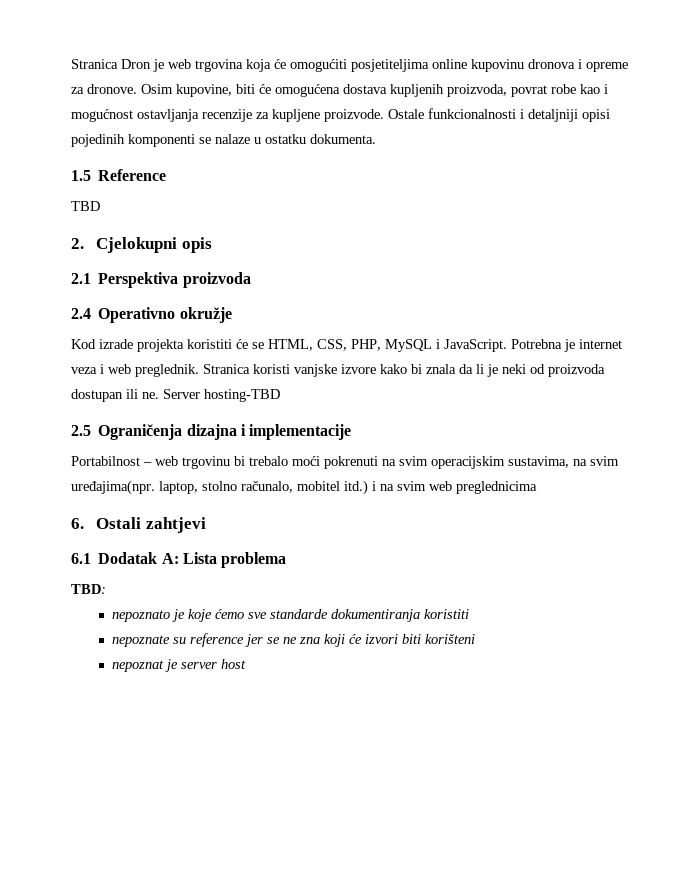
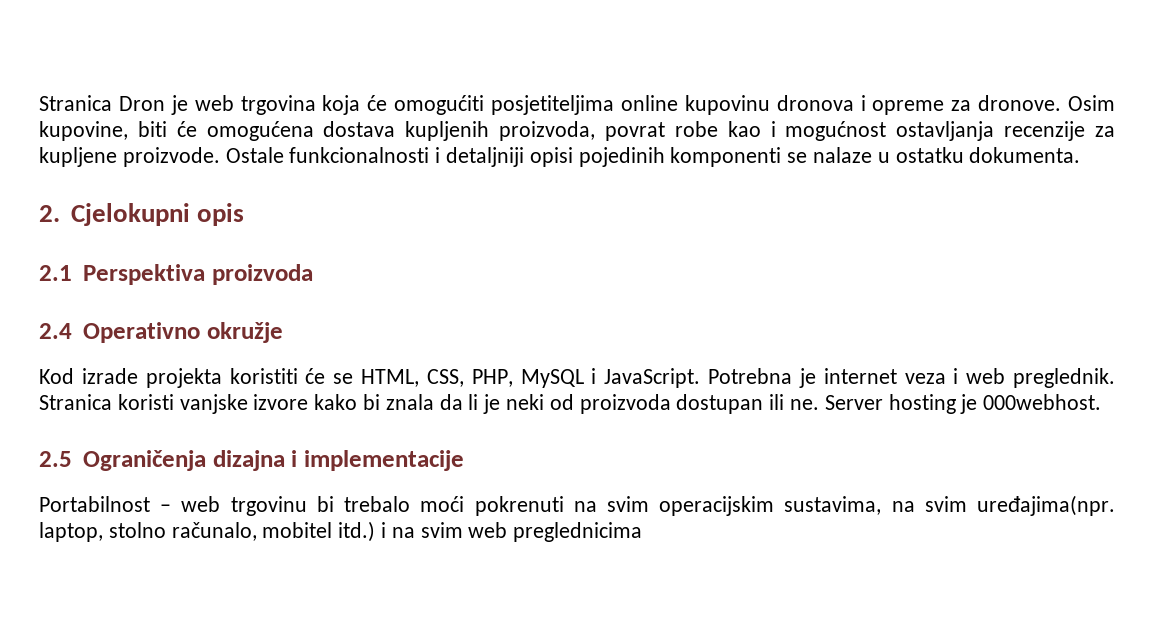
- 1.5 Reference
- TBD
- Server hosting-TBD
+ Server hosting je 000webhost.
- 6. Ostali zahtjevi
- 6.1 Dodatak A: Lista problema
- TBD:
- nepoznato je koje ćemo sve standarde dokumentiranja koristiti
- nepoznate su reference jer se ne zna koji će izvori biti korišteni
- nepoznat je server host

